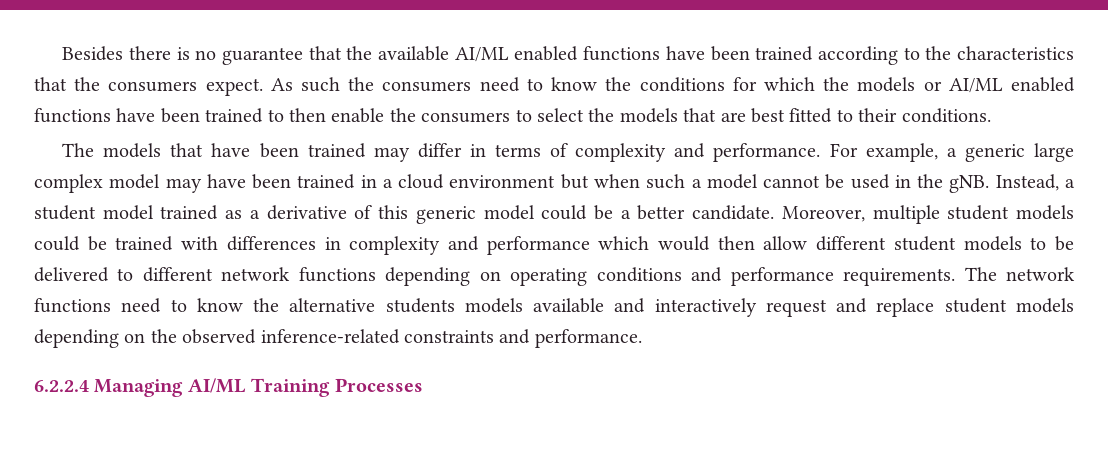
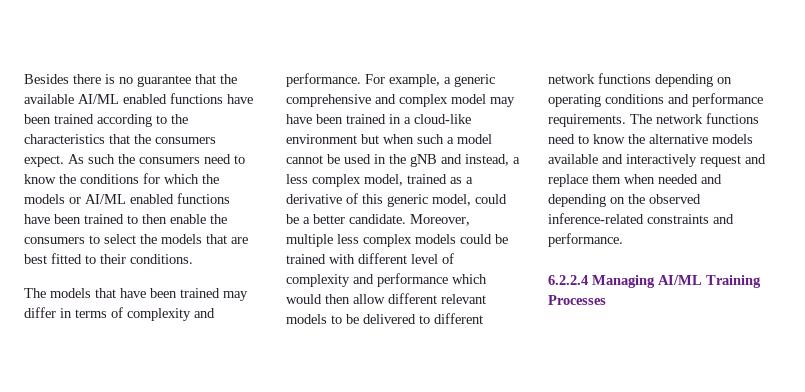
- For example, a generic large complex model may have been trained in a cloud environment but when such a model cannot be used in the gNB. Instead, a student model trained as a derivative of this generic model could be a better candidate.
+ For example, a generic comprehensive and complex model may have been trained in a cloud-like environment but when such a model cannot be used in the gNB and instead, a less complex model, trained as a derivative of this generic model, could be a better candidate.
- Moreover, multiple student models could be trained with differences in complexity and performance which would then allow different student models to be delivered to different network functions depending on operating conditions and performance requirements.
+ Moreover, multiple less complex models could be trained with different level of complexity and performance which would then allow different relevant models to be delivered to different network functions depending on operating conditions and performance requirements.
- The network functions need to know the alternative students models available and interactively request and replace student models depending on the observed inference-related constraints and performance.
+ The network functions need to know the alternative models available and interactively request and replace them when needed and depending on the observed inference-related constraints and performance.

